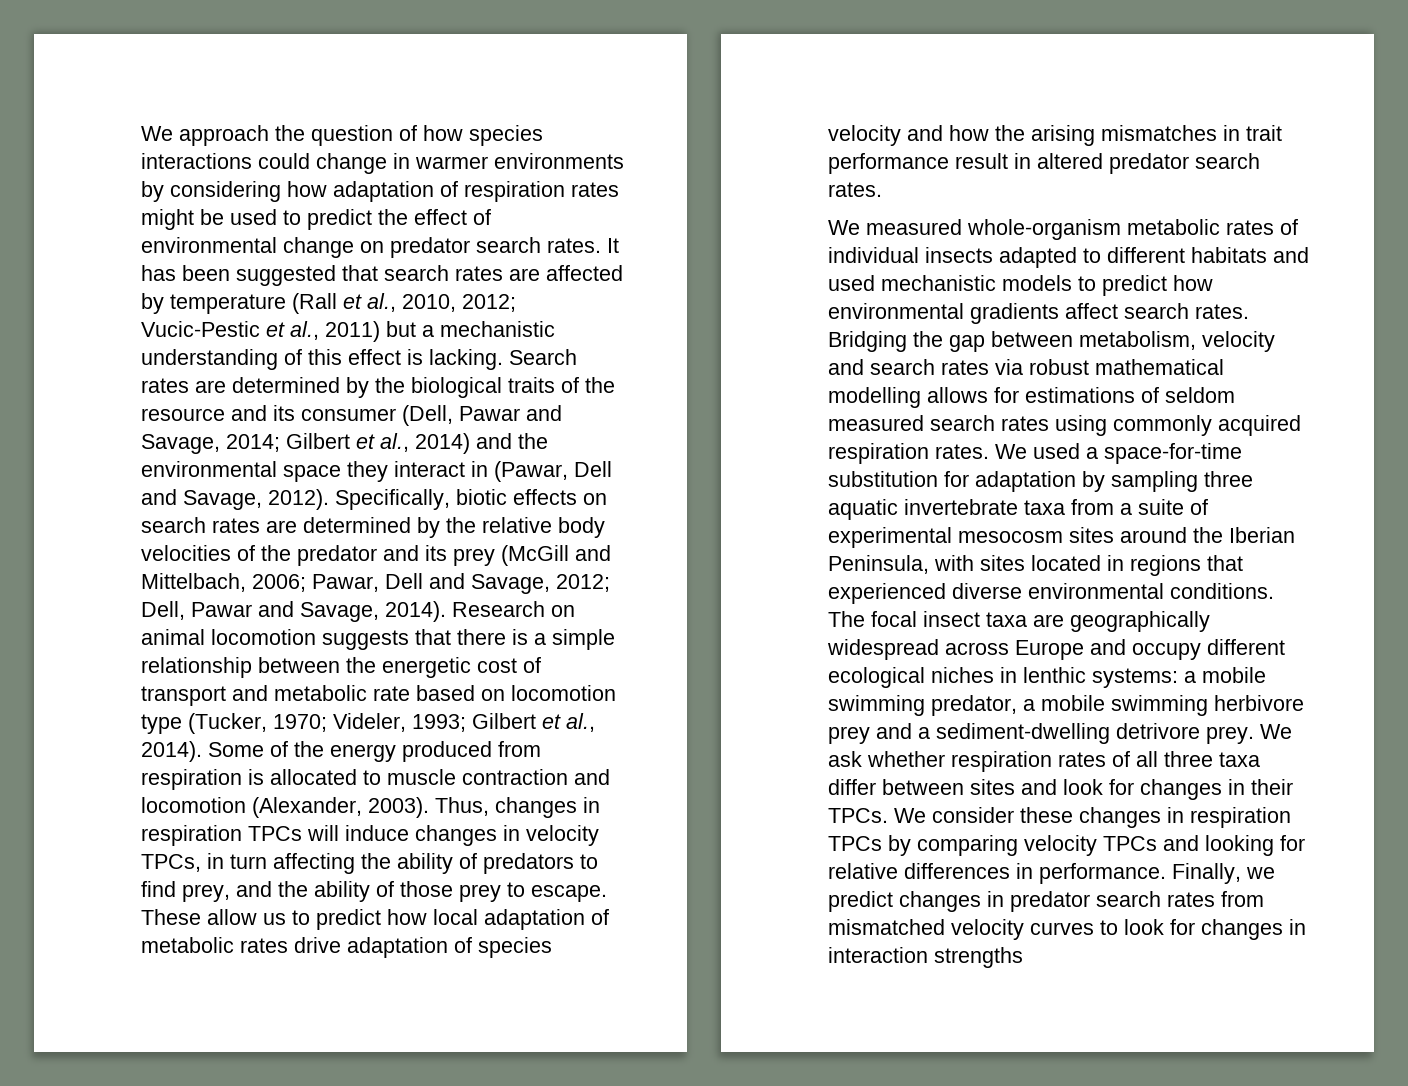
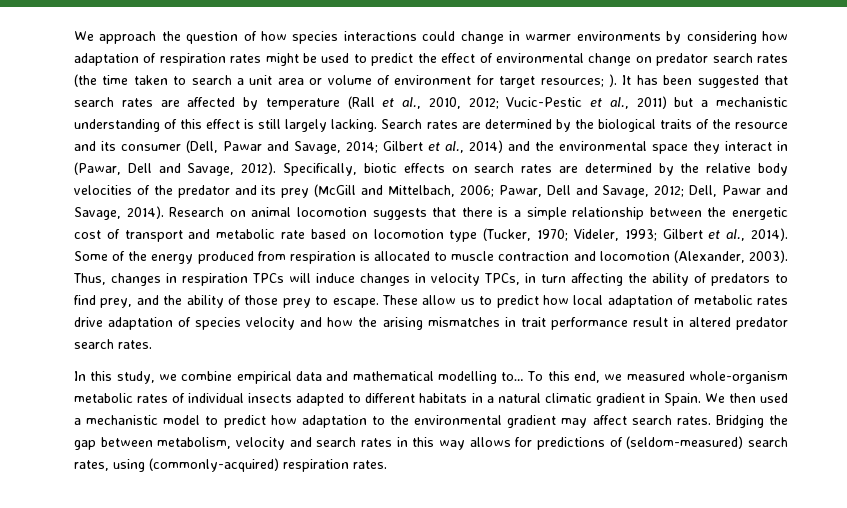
- We approach the question of how species interactions could change in warmer environments by considering how adaptation of respiration rates might be used to predict the effect of environmental change on predator search rates.
+ We approach the question of how species interactions could change in warmer environments by considering how adaptation of respiration rates might be used to predict the effect of environmental change on predator search rates (the time taken to search a unit area or volume of environment for target resources; ).
- It has been suggested that search rates are affected by temperature (Rall et al., 2010, 2012; Vucic-Pestic et al., 2011) but a mechanistic understanding of this effect is lacking.
+ It has been suggested that search rates are affected by temperature (Rall et al., 2010, 2012; Vucic-Pestic et al., 2011) but a mechanistic understanding of this effect is still largely lacking.
- We measured whole-organism metabolic rates of individual insects adapted to different habitats and used mechanistic models to predict how environmental gradients affect search rates.
+ In this study, we combine empirical data and mathematical modelling to… To this end, we measured whole-organism metabolic rates of individual insects adapted to different habitats in a natural climatic gradient in Spain. We then used a mechanistic model to predict how adaptation to the environmental gradient may affect search rates.
- Bridging the gap between metabolism, velocity and search rates via robust mathematical modelling allows for estimations of seldom measured search rates using commonly acquired respiration rates. We used a space-for-time substitution for adaptation by sampling three aquatic invertebrate taxa from a suite of experimental mesocosm sites around the Iberian Peninsula, with sites located in regions that experienced diverse environmental conditions. The focal insect taxa are geographically widespread across Europe and occupy different ecological niches in lenthic systems: a mobile swimming predator, a mobile swimming herbivore prey and a sediment-dwelling detrivore prey. We ask whether respiration rates of all three taxa differ between sites and look for changes in their TPCs. We consider these changes in respiration TPCs by comparing velocity TPCs and looking for relative differences in performance. Finally, we predict changes in predator search rates from mismatched velocity curves to look for changes in interaction strengths
+ Bridging the gap between metabolism, velocity and search rates in this way allows for predictions of (seldom-measured) search rates, using (commonly-acquired) respiration rates.

